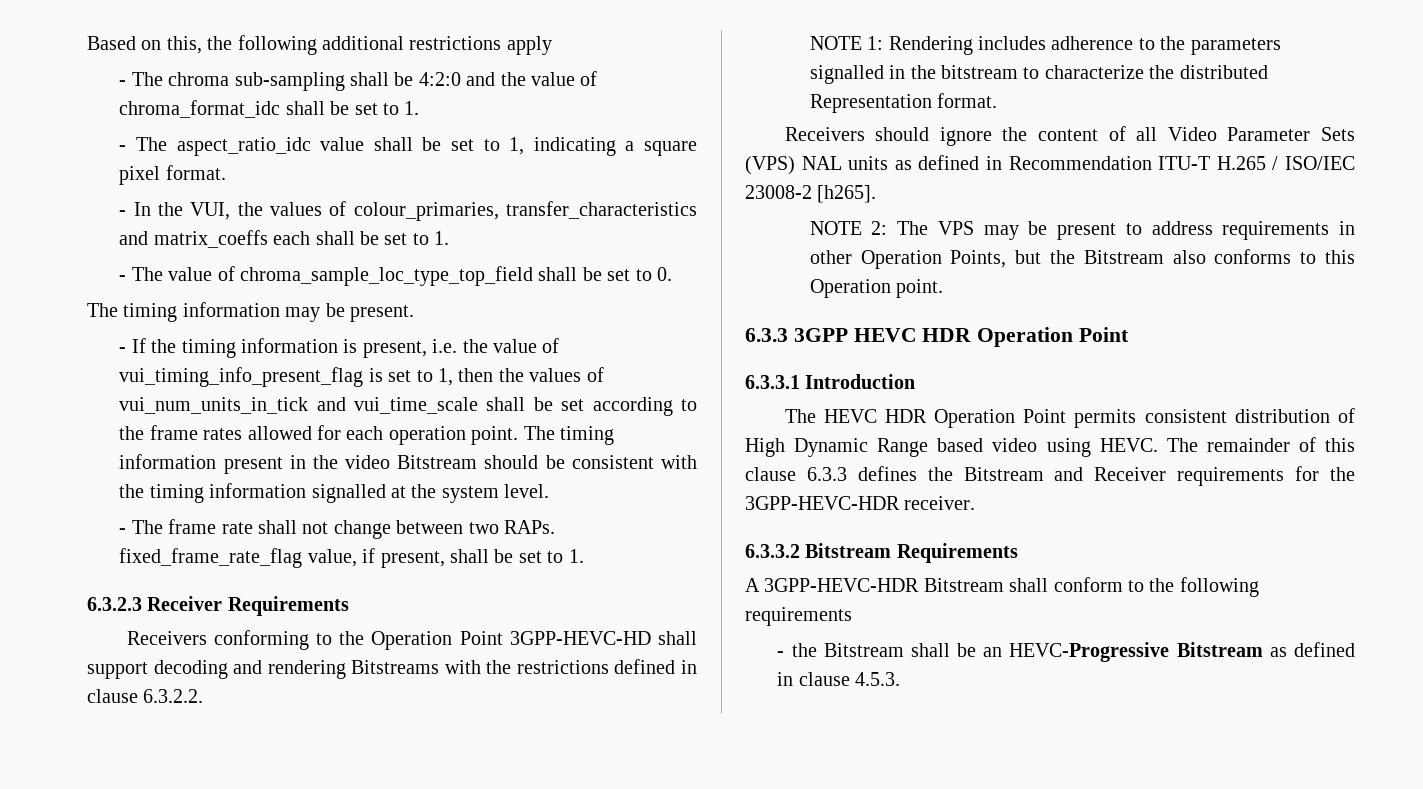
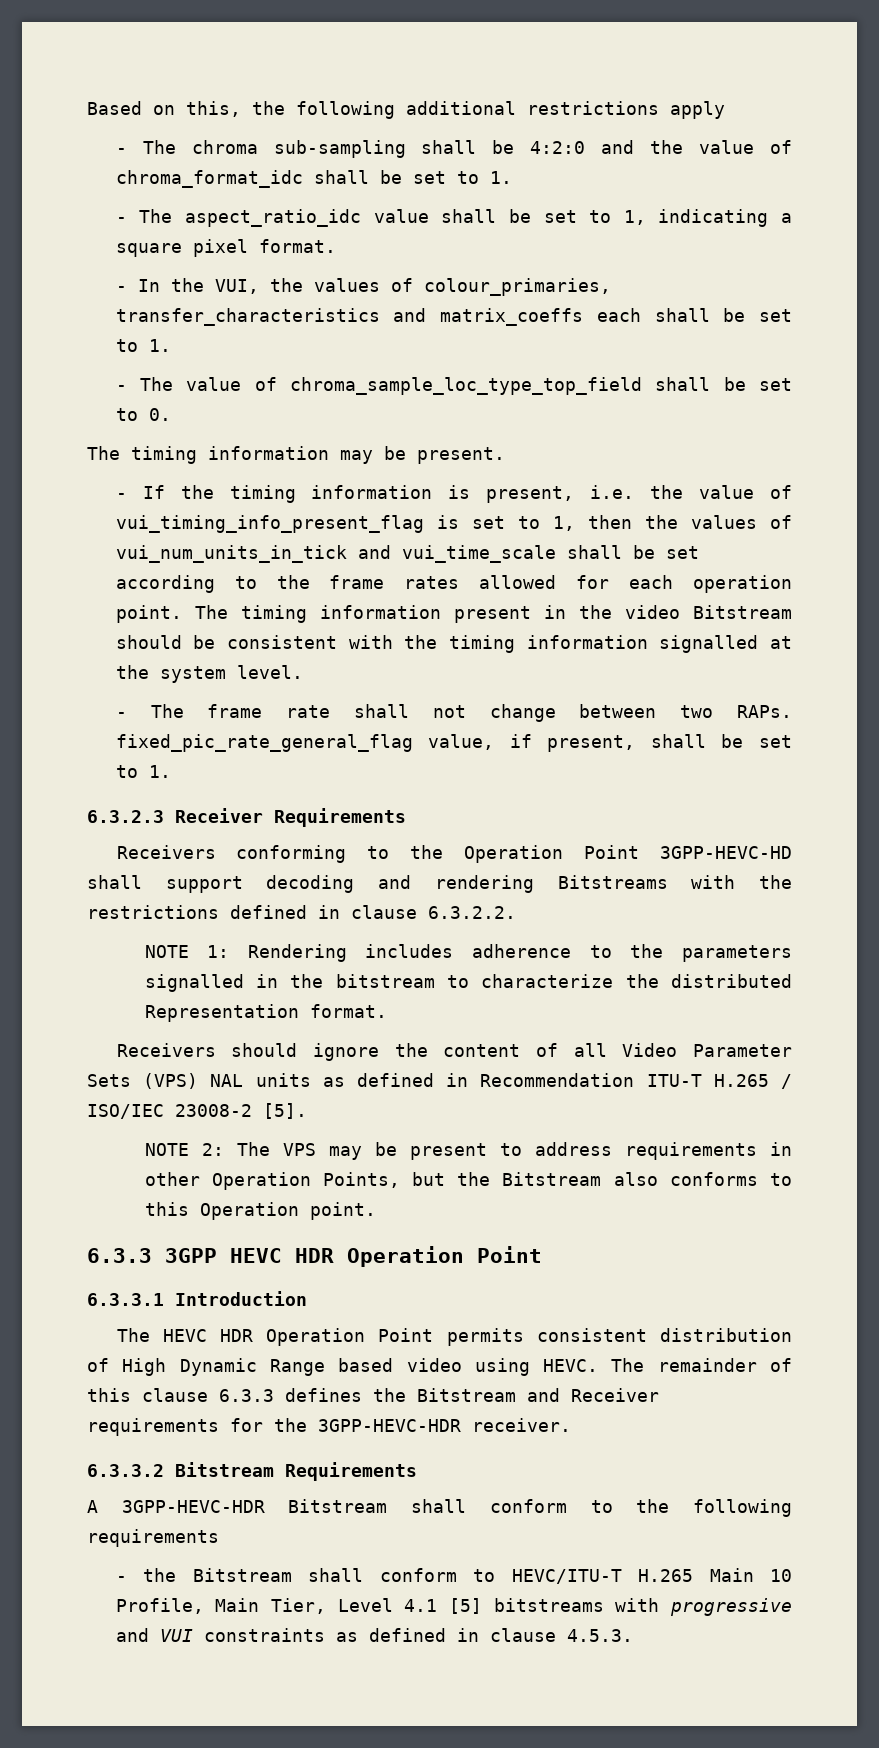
- - The frame rate shall not change between two RAPs. fixed_frame_rate_flag value, if present, shall be set to 1.
+ - The frame rate shall not change between two RAPs. fixed_pic_rate_general_flag value, if present, shall be set to 1.
- Receivers should ignore the content of all Video Parameter Sets (VPS) NAL units as defined in Recommendation ITU-T H.265 / ISO/IEC 23008-2 [h265].
+ Receivers should ignore the content of all Video Parameter Sets (VPS) NAL units as defined in Recommendation ITU-T H.265 / ISO/IEC 23008-2 [5].
- - the Bitstream shall be an HEVC-Progressive Bitstream as defined in clause 4.5.3.
+ - the Bitstream shall conform to HEVC/ITU-T H.265 Main 10 Profile, Main Tier, Level 4.1 [5] bitstreams with progressive and VUI constraints as defined in clause 4.5.3.

